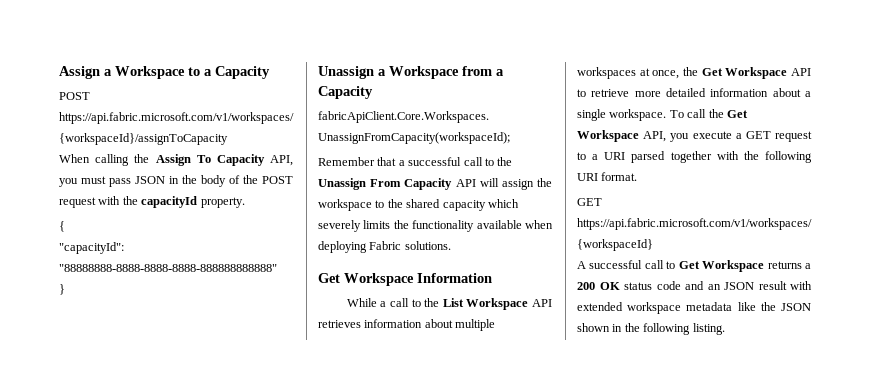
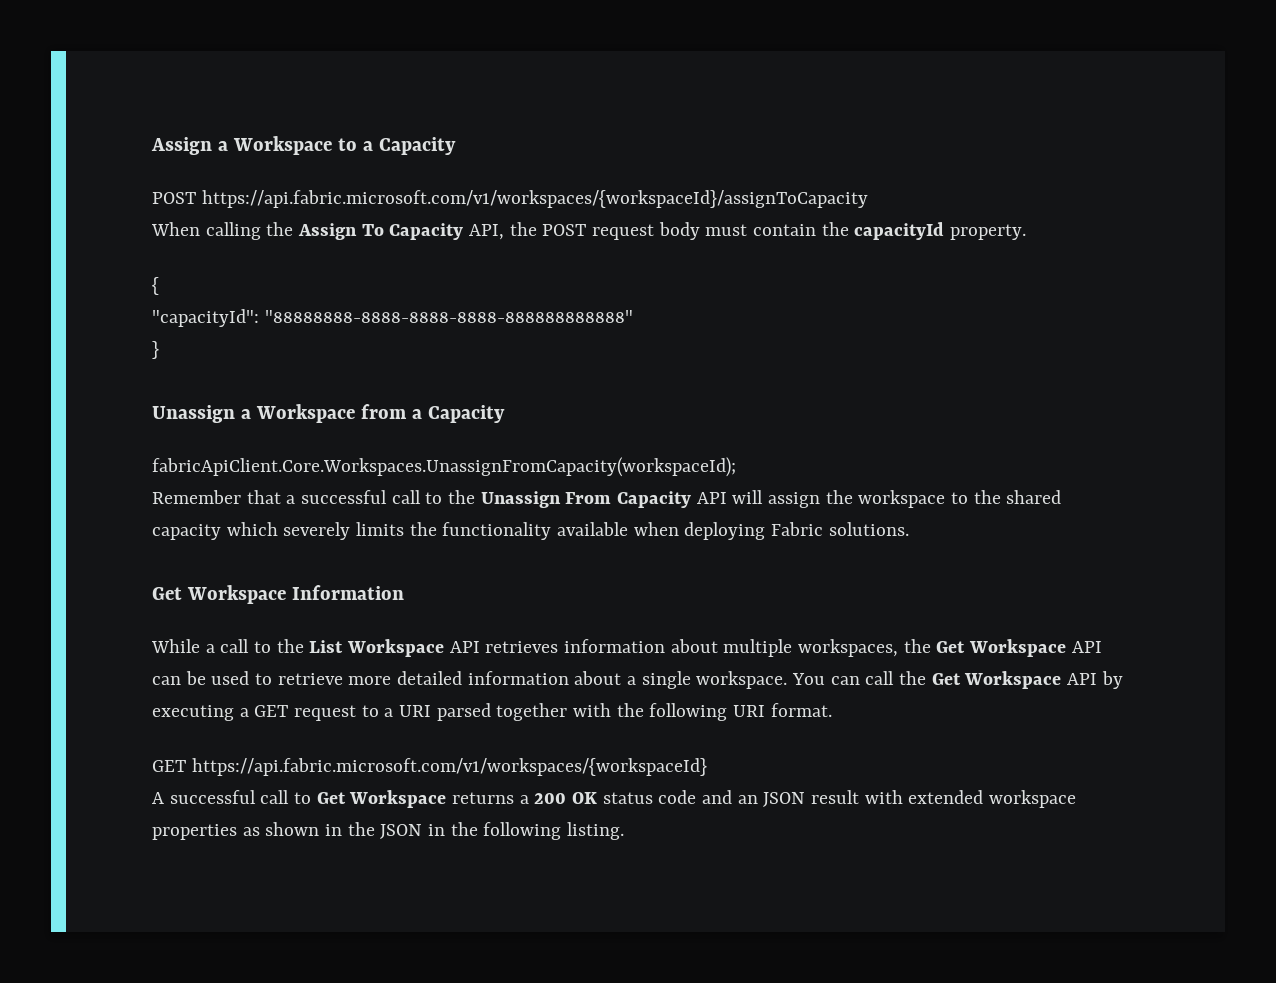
- When calling the Assign To Capacity API, you must pass JSON in the body of the POST request with the capacityId property.
+ When calling the Assign To Capacity API, the POST request body must contain the capacityId property.
- While a call to the List Workspace API retrieves information about multiple workspaces at once, the Get Workspace API to retrieve more detailed information about a single workspace.
+ While a call to the List Workspace API retrieves information about multiple workspaces, the Get Workspace API can be used to retrieve more detailed information about a single workspace.
- To call the Get Workspace API, you execute a GET request to a URI parsed together with the following URI format.
+ You can call the Get Workspace API by executing a GET request to a URI parsed together with the following URI format.
- A successful call to Get Workspace returns a 200 OK status code and an JSON result with extended workspace metadata like the JSON shown in the following listing.
+ A successful call to Get Workspace returns a 200 OK status code and an JSON result with extended workspace properties as shown in the JSON in the following listing.

